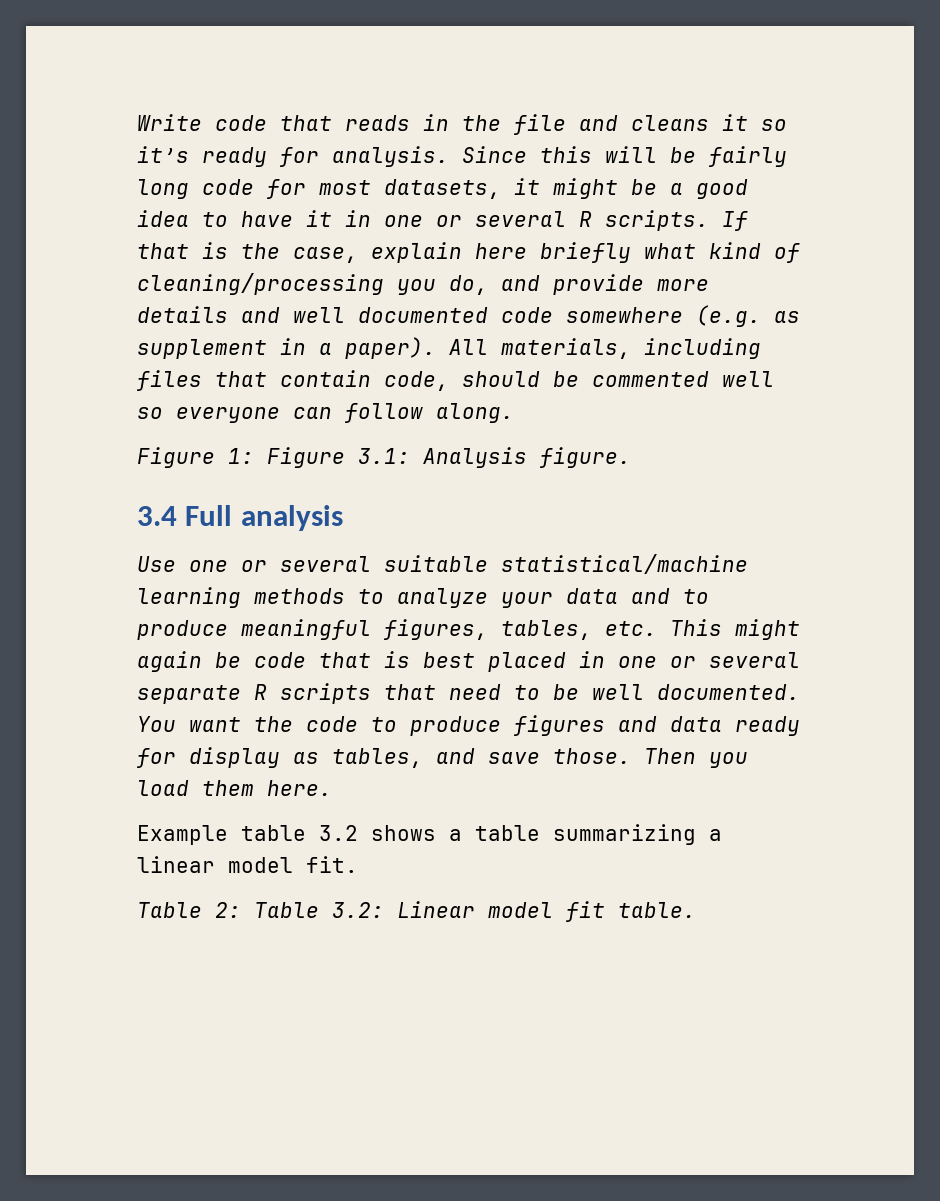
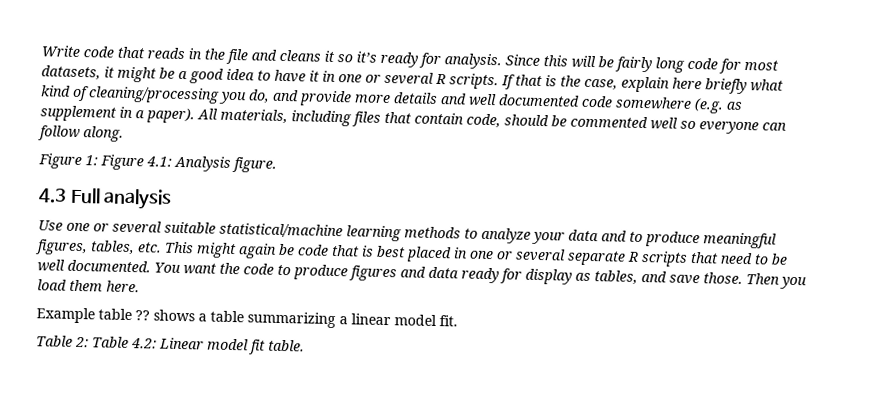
- Figure 1: Figure 3.1: Analysis figure.
+ Figure 1: Figure 4.1: Analysis figure.
- 3.4 Full analysis
+ 4.3 Full analysis
- Example table 3.2 shows a table summarizing a linear model fit.
+ Example table ?? shows a table summarizing a linear model fit.
- Table 2: Table 3.2: Linear model fit table.
+ Table 2: Table 4.2: Linear model fit table.

